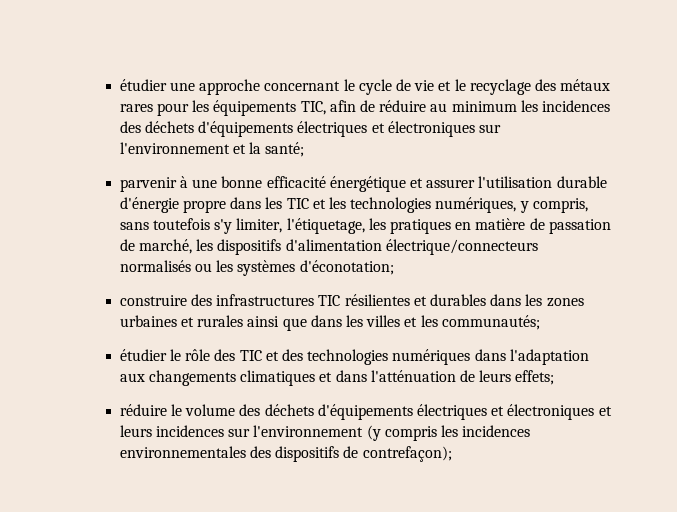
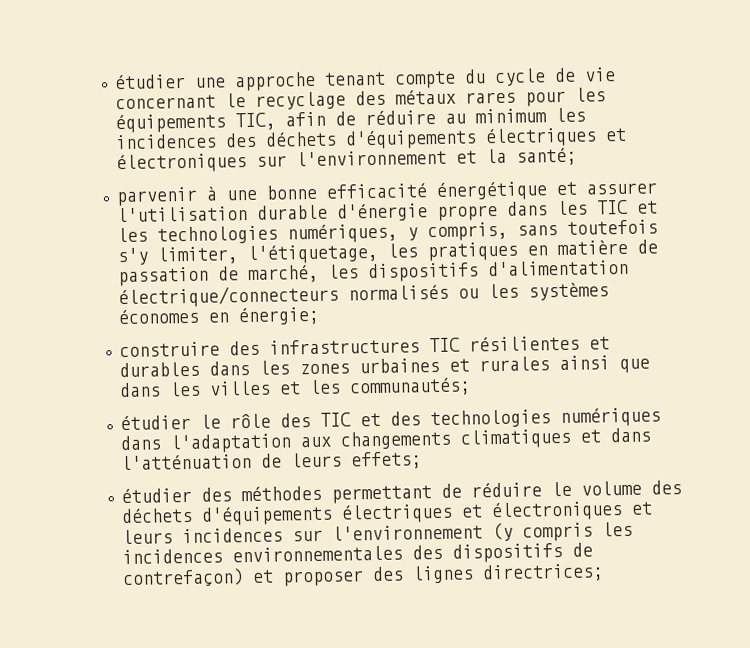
- étudier une approche concernant le cycle de vie et le recyclage des métaux rares pour les équipements TIC, afin de réduire au minimum les incidences des déchets d'équipements électriques et électroniques sur l'environnement et la santé;
+ étudier une approche tenant compte du cycle de vie concernant le recyclage des métaux rares pour les équipements TIC, afin de réduire au minimum les incidences des déchets d'équipements électriques et électroniques sur l'environnement et la santé;
- parvenir à une bonne efficacité énergétique et assurer l'utilisation durable d'énergie propre dans les TIC et les technologies numériques, y compris, sans toutefois s'y limiter, l'étiquetage, les pratiques en matière de passation de marché, les dispositifs d'alimentation électrique/connecteurs normalisés ou les systèmes d'éconotation;
+ parvenir à une bonne efficacité énergétique et assurer l'utilisation durable d'énergie propre dans les TIC et les technologies numériques, y compris, sans toutefois s'y limiter, l'étiquetage, les pratiques en matière de passation de marché, les dispositifs d'alimentation électrique/connecteurs normalisés ou les systèmes économes en énergie;
- réduire le volume des déchets d'équipements électriques et électroniques et leurs incidences sur l'environnement (y compris les incidences environnementales des dispositifs de contrefaçon);
+ étudier des méthodes permettant de réduire le volume des déchets d'équipements électriques et électroniques et leurs incidences sur l'environnement (y compris les incidences environnementales des dispositifs de contrefaçon) et proposer des lignes directrices;

